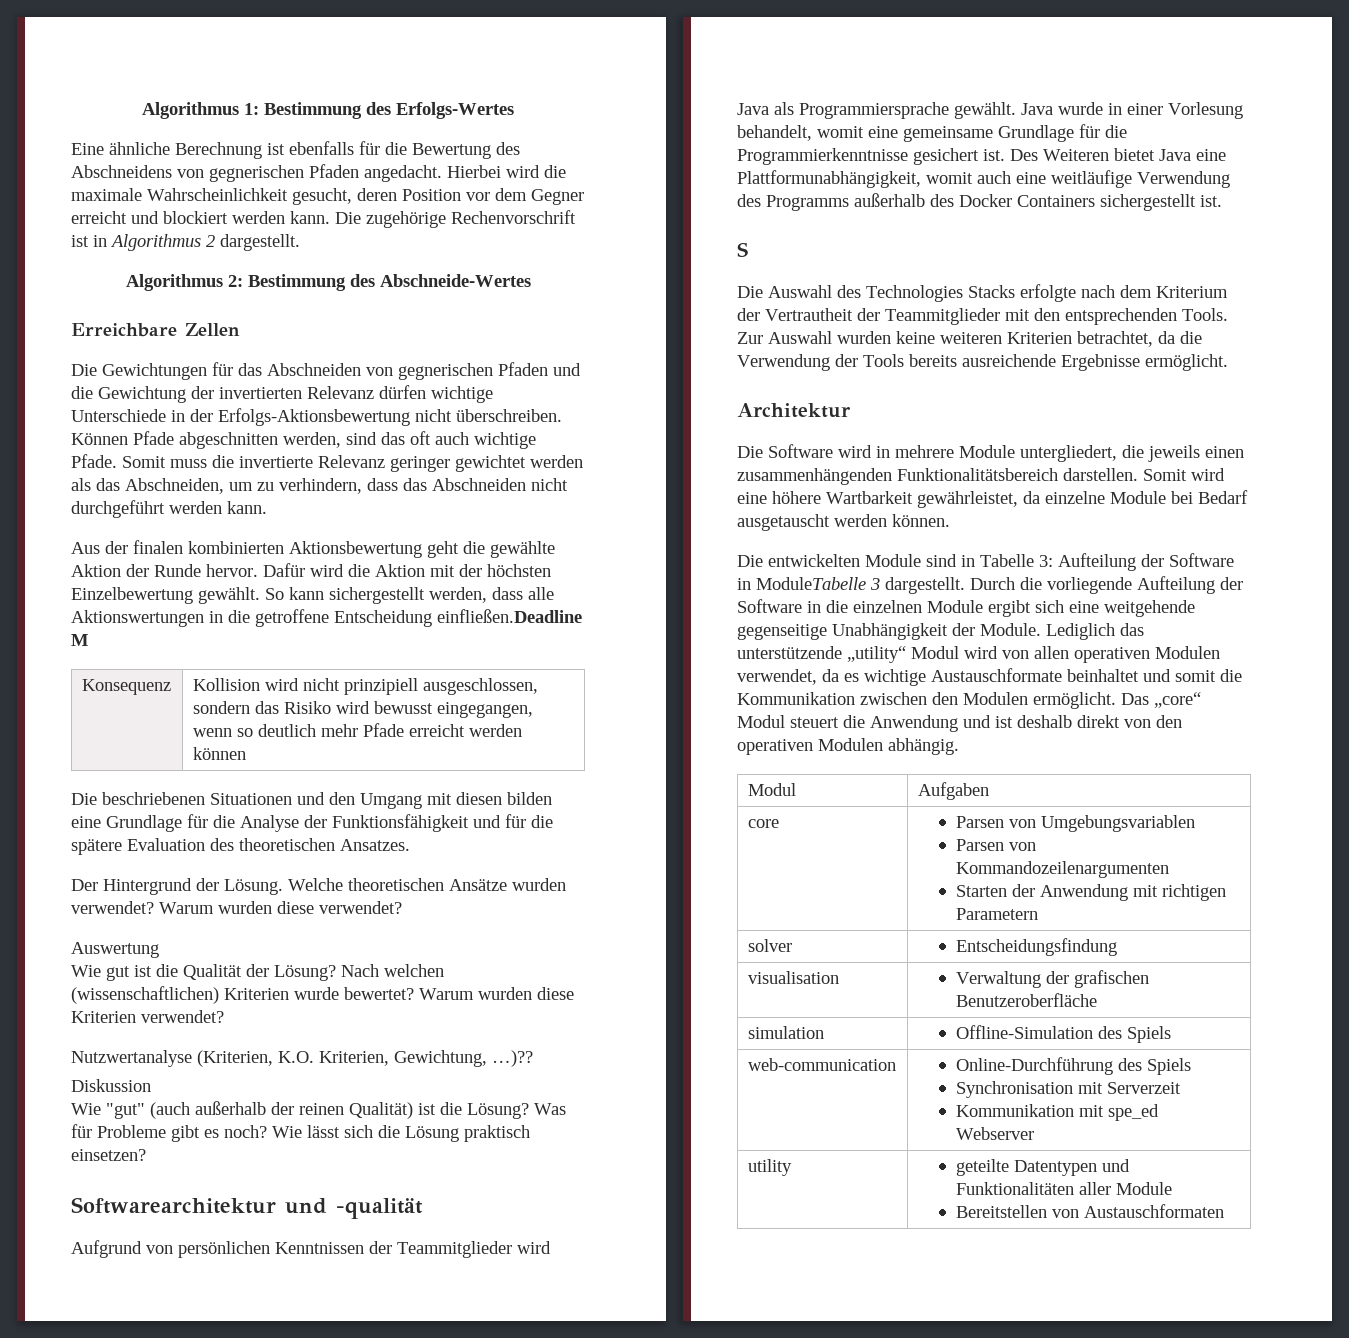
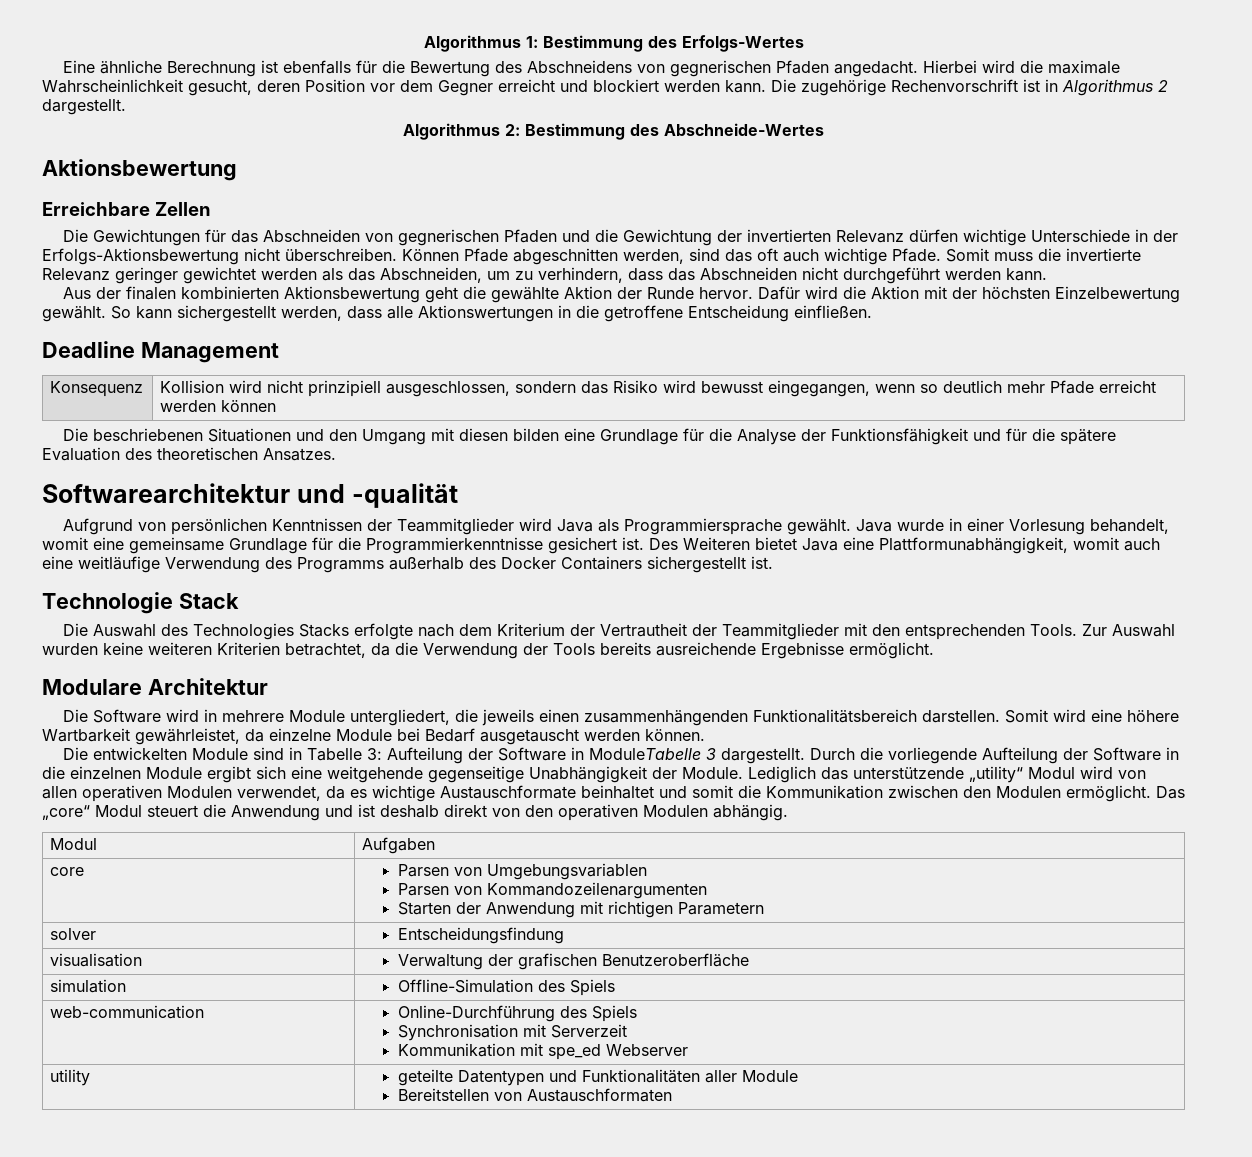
  Algorithmus 2: Bestimmung des Abschneide-Wertes
+ Aktionsbewertung
- So kann sichergestellt werden, dass alle Aktionswertungen in die getroffene Entscheidung einfließen.Deadline M
+ So kann sichergestellt werden, dass alle Aktionswertungen in die getroffene Entscheidung einfließen.
+ Deadline Management
- Der Hintergrund der Lösung. Welche theoretischen Ansätze wurden verwendet? Warum wurden diese verwendet?
- Auswertung
- Wie gut ist die Qualität der Lösung? Nach welchen (wissenschaftlichen) Kriterien wurde bewertet? Warum wurden diese Kriterien verwendet?
- Nutzwertanalyse (Kriterien, K.O. Kriterien, Gewichtung, …)??
- Diskussion
- Wie "gut" (auch außerhalb der reinen Qualität) ist die Lösung? Was für Probleme gibt es noch? Wie lässt sich die Lösung praktisch einsetzen?
- S
+ Technologie Stack
- Architektur
+ Modulare Architektur

